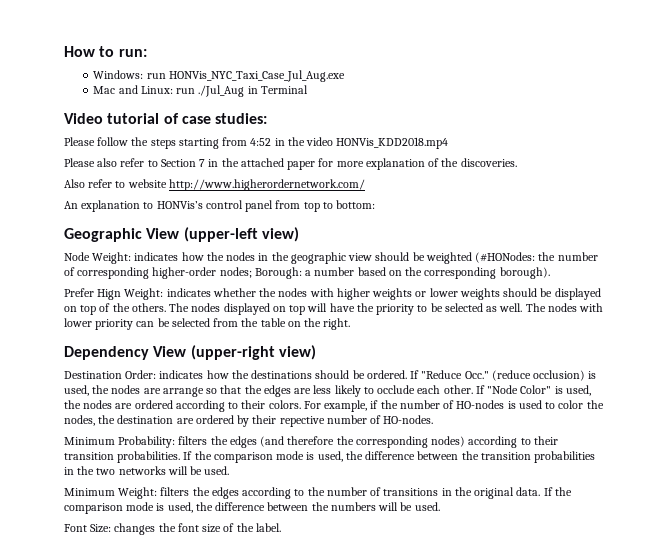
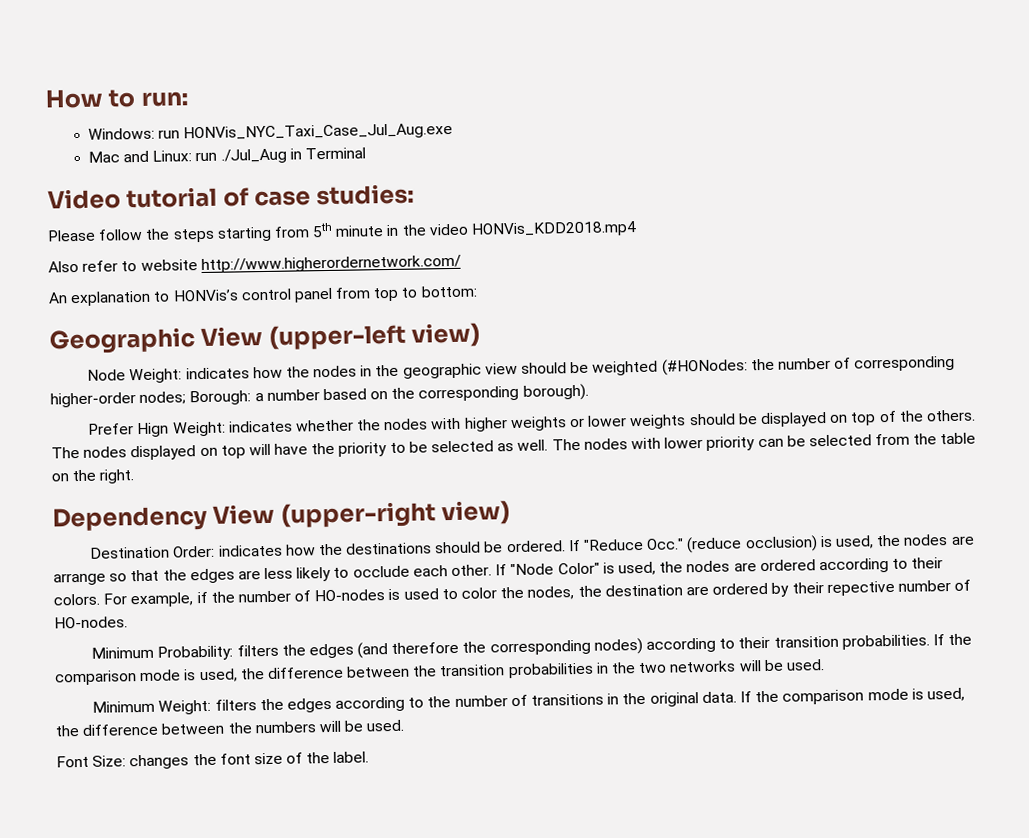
- Please follow the steps starting from 4:52 in the video HONVis_KDD2018.mp4
+ Please follow the steps starting from 5th minute in the video HONVis_KDD2018.mp4
- Please also refer to Section 7 in the attached paper for more explanation of the discoveries.

